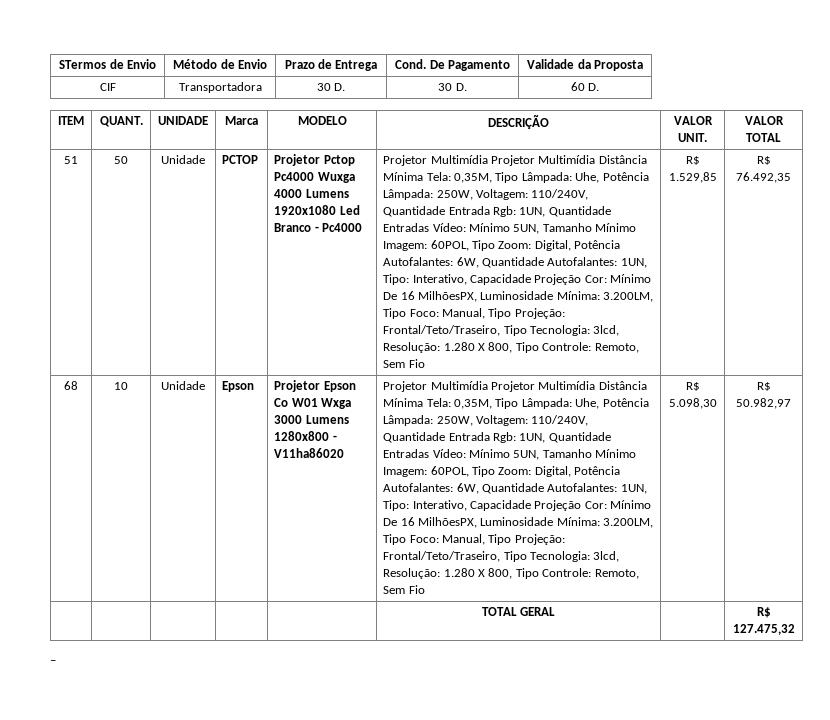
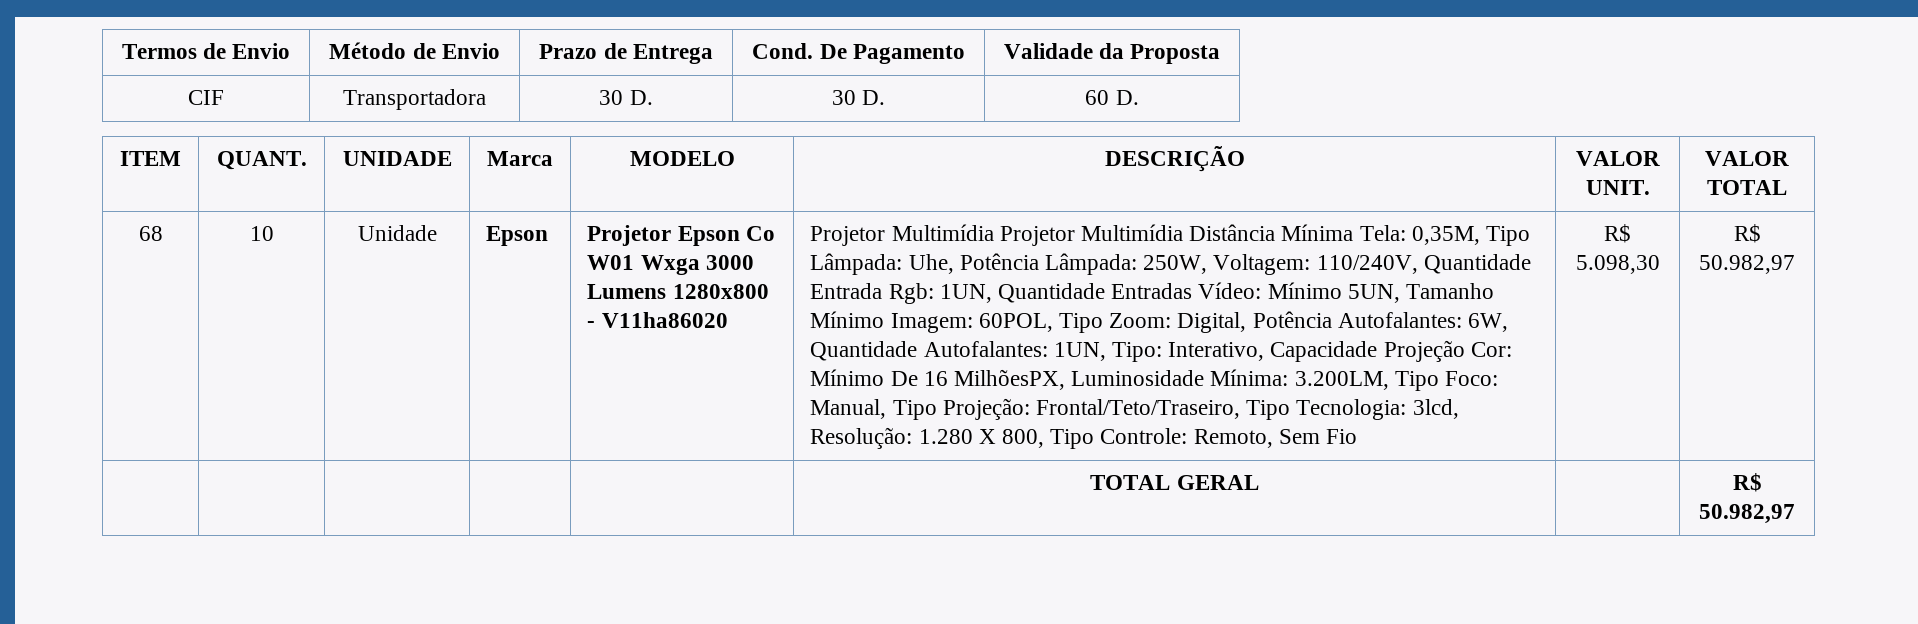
- STermos de Envio | Método de Envio | Prazo de Entrega | Cond. De Pagamento | Validade da Proposta
+ Termos de Envio | Método de Envio | Prazo de Entrega | Cond. De Pagamento | Validade da Proposta
- 51 | 50 | Unidade | PCTOP | Projetor Pctop Pc4000 Wuxga 4000 Lumens 1920x1080 Led Branco - Pc4000 | Projetor Multimídia Projetor Multimídia Distância Mínima Tela: 0,35M, Tipo Lâmpada: Uhe, Potência Lâmpada: 250W, Voltagem: 110/240V, Quantidade Entrada Rgb: 1UN, Quantidade Entradas Vídeo: Mínimo 5UN, Tamanho Mínimo Imagem: 60POL, Tipo Zoom: Digital, Potência Autofalantes: 6W, Quantidade Autofalantes: 1UN, Tipo: Interativo, Capacidade Projeção Cor: Mínimo De 16 MilhõesPX, Luminosidade Mínima: 3.200LM, Tipo Foco: Manual, Tipo Projeção: Frontal/Teto/Traseiro, Tipo Tecnologia: 3lcd, Resolução: 1.280 X 800, Tipo Controle: Remoto, Sem Fio | R$ 1.529,85 | R$ 76.492,35
- | | | | | TOTAL GERAL | | R$ 127.475,32
- –
+ | | | | | TOTAL GERAL | | R$ 50.982,97

